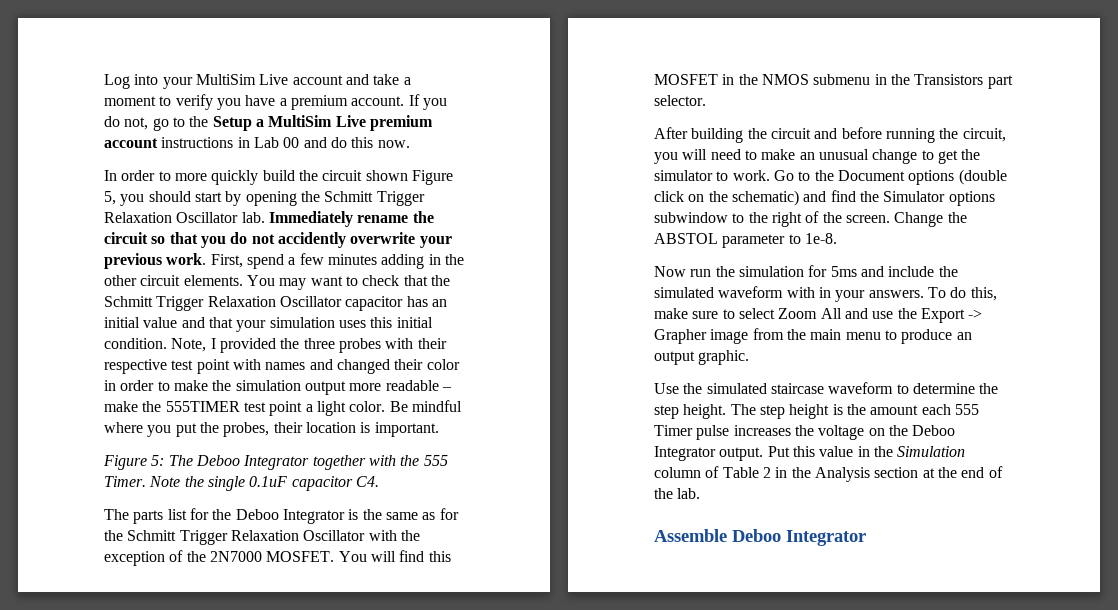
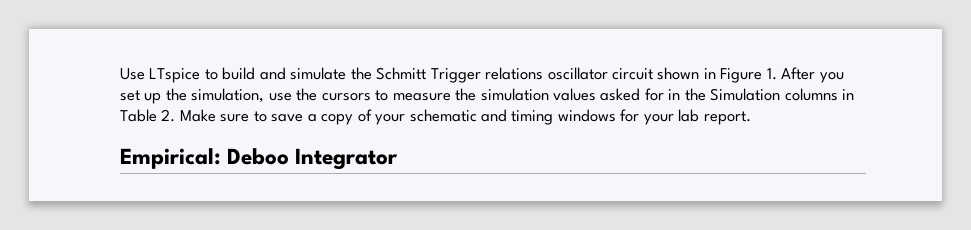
- Log into your MultiSim Live account and take a moment to verify you have a premium account. If you do not, go to the Setup a MultiSim Live premium account instructions in Lab 00 and do this now.
- In order to more quickly build the circuit shown Figure 5, you should start by opening the Schmitt Trigger Relaxation Oscillator lab. Immediately rename the circuit so that you do not accidently overwrite your previous work. First, spend a few minutes adding in the other circuit elements. You may want to check that the Schmitt Trigger Relaxation Oscillator capacitor has an initial value and that your simulation uses this initial condition. Note, I provided the three probes with their respective test point with names and changed their color in order to make the simulation output more readable – make the 555TIMER test point a light color. Be mindful where you put the probes, their location is important.
- Figure 5: The Deboo Integrator together with the 555 Timer. Note the single 0.1uF capacitor C4.
- The parts list for the Deboo Integrator is the same as for the Schmitt Trigger Relaxation Oscillator with the exception of the 2N7000 MOSFET. You will find this MOSFET in the NMOS submenu in the Transistors part selector.
- After building the circuit and before running the circuit, you will need to make an unusual change to get the simulator to work. Go to the Document options (double click on the schematic) and find the Simulator options subwindow to the right of the screen. Change the ABSTOL parameter to 1e-8.
- Now run the simulation for 5ms and include the simulated waveform with in your answers. To do this, make sure to select Zoom All and use the Export -> Grapher image from the main menu to produce an output graphic.
- Use the simulated staircase waveform to determine the step height. The step height is the amount each 555 Timer pulse increases the voltage on the Deboo Integrator output. Put this value in the Simulation column of Table 2 in the Analysis section at the end of the lab.
- Assemble Deboo Integrator
+ Use LTspice to build and simulate the Schmitt Trigger relations oscillator circuit shown in Figure 1. After you set up the simulation, use the cursors to measure the simulation values asked for in the Simulation columns in Table 2. Make sure to save a copy of your schematic and timing windows for your lab report.
+ Empirical: Deboo Integrator

